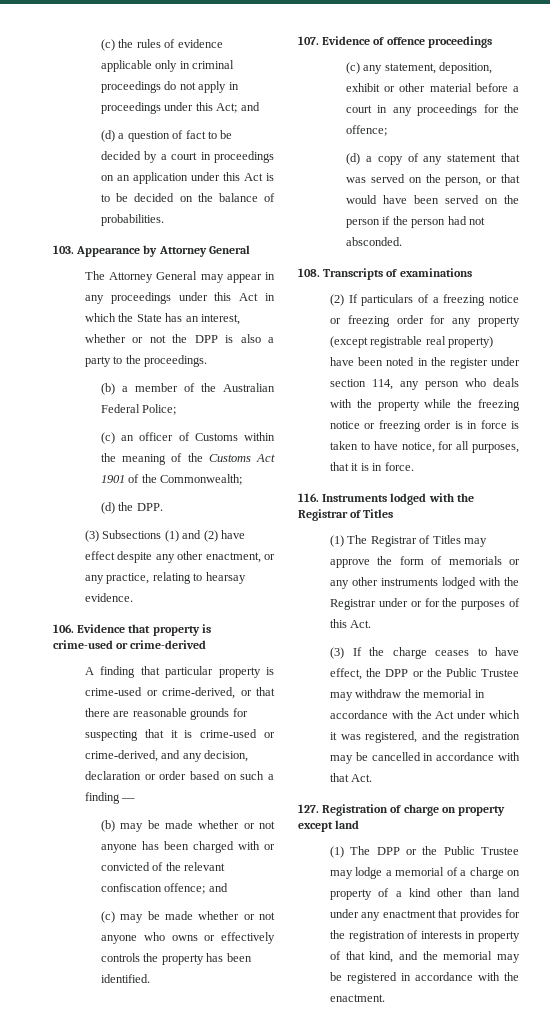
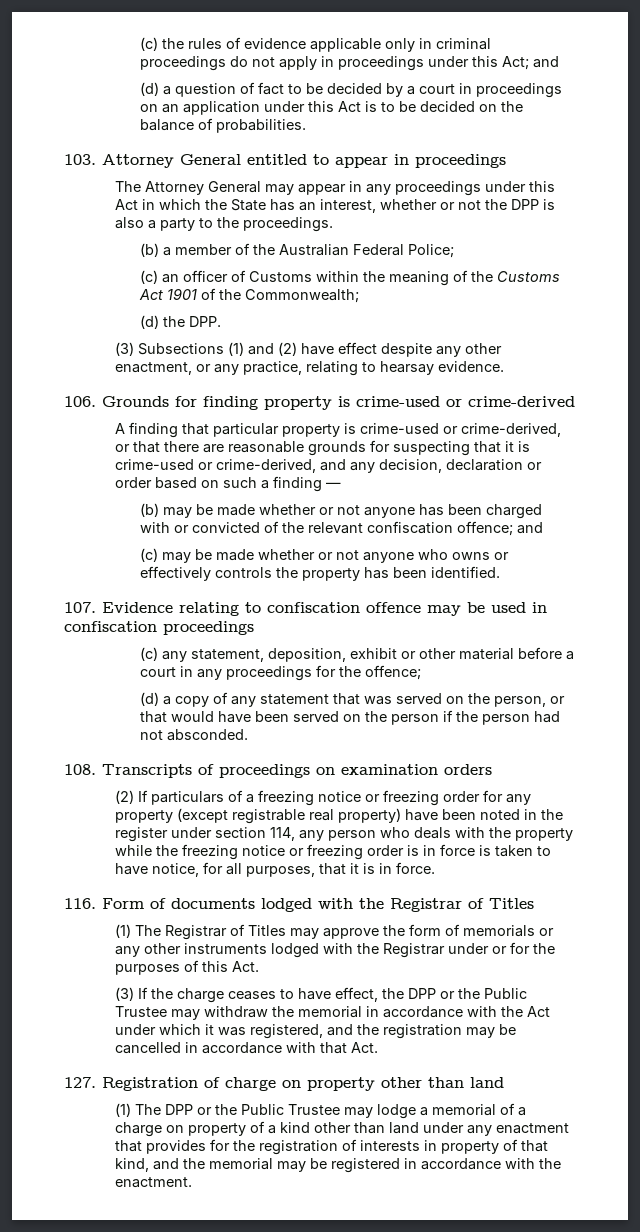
- 103. Appearance by Attorney General
+ 103. Attorney General entitled to appear in proceedings
- 106. Evidence that property is crime-used or crime-derived
+ 106. Grounds for finding property is crime-used or crime-derived
- 107. Evidence of offence proceedings
+ 107. Evidence relating to confiscation offence may be used in confiscation proceedings
- 108. Transcripts of examinations
+ 108. Transcripts of proceedings on examination orders
- 116. Instruments lodged with the Registrar of Titles
+ 116. Form of documents lodged with the Registrar of Titles
- 127. Registration of charge on property except land
+ 127. Registration of charge on property other than land

